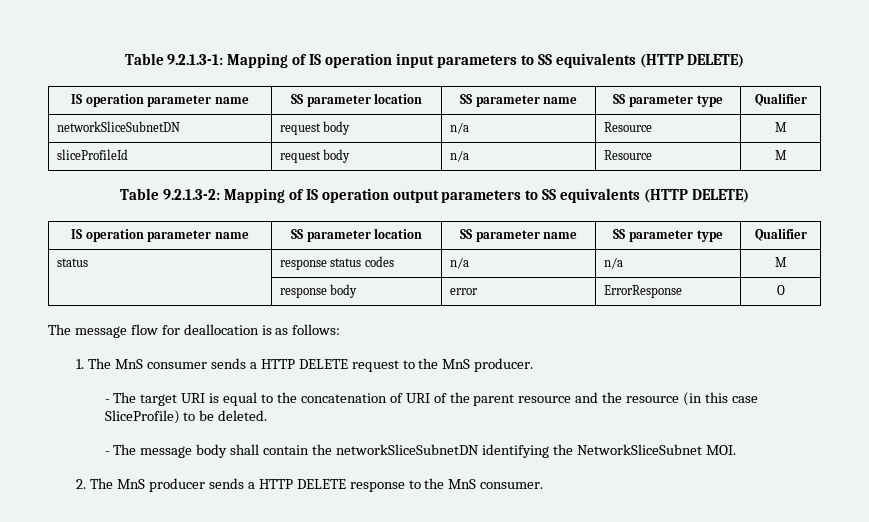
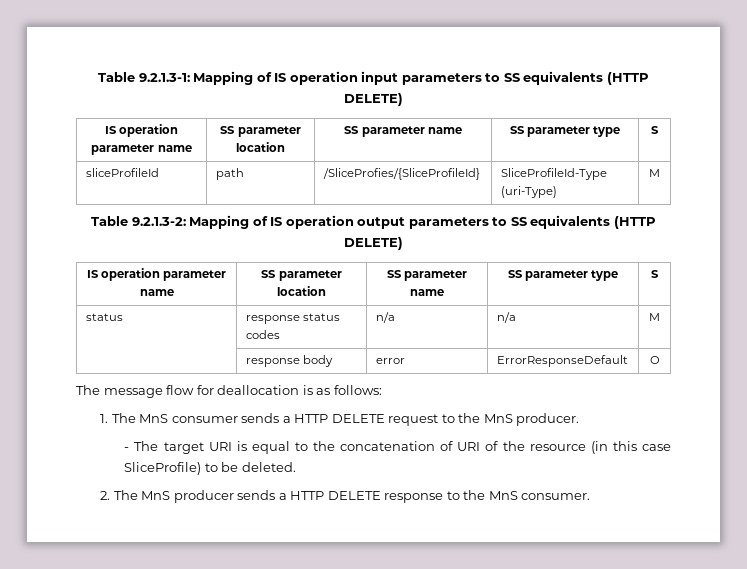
  Table 9.2.1.3-1: Mapping of IS operation input parameters to SS equivalents (HTTP DELETE)
- IS operation parameter name | SS parameter location | SS parameter name | SS parameter type | Qualifier
- networkSliceSubnetDN | request body | n/a | Resource | M
- sliceProfileId | request body | n/a | Resource | M
+ IS operation parameter name | SS parameter location | SS parameter name | SS parameter type | S
+ sliceProfileId | path | /SliceProfies/{SliceProfileId} | SliceProfileId-Type (uri-Type) | M
  Table 9.2.1.3-2: Mapping of IS operation output parameters to SS equivalents (HTTP DELETE)
- IS operation parameter name | SS parameter location | SS parameter name | SS parameter type | Qualifier
+ IS operation parameter name | SS parameter location | SS parameter name | SS parameter type | S
- | response body | error | ErrorResponse | O
+ | response body | error | ErrorResponseDefault | O
- - The target URI is equal to the concatenation of URI of the parent resource and the resource (in this case SliceProfile) to be deleted.
+ - The target URI is equal to the concatenation of URI of the resource (in this case SliceProfile) to be deleted.
- - The message body shall contain the networkSliceSubnetDN identifying the NetworkSliceSubnet MOI.

